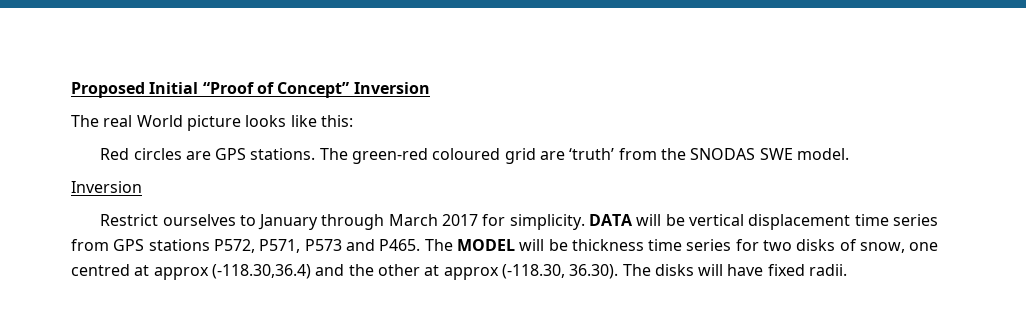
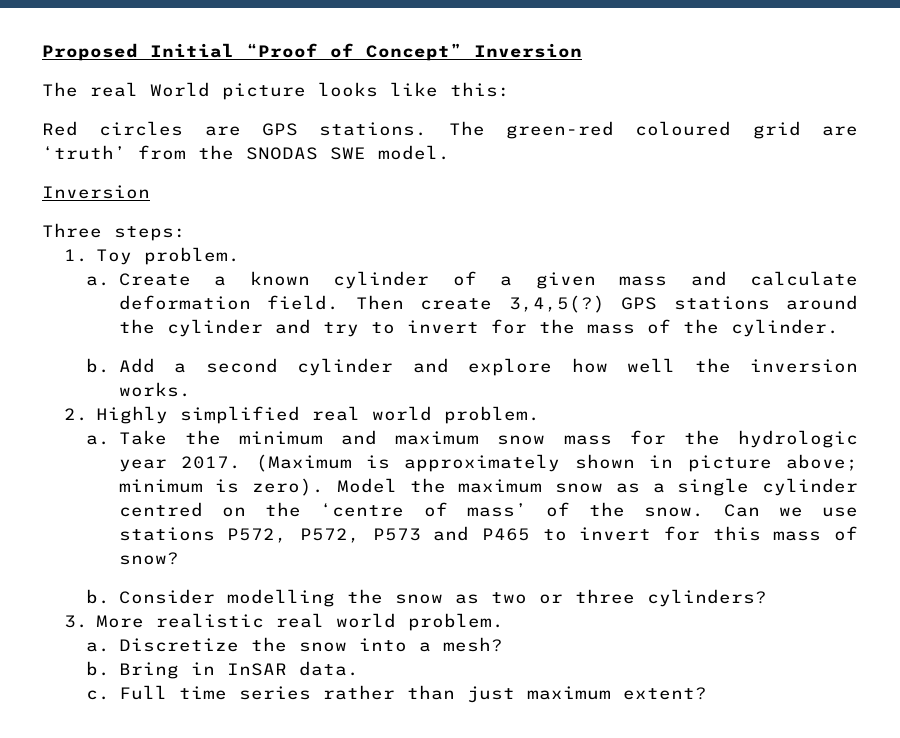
- Restrict ourselves to January through March 2017 for simplicity. DATA will be vertical displacement time series from GPS stations P572, P571, P573 and P465. The MODEL will be thickness time series for two disks of snow, one centred at approx (-118.30,36.4) and the other at approx (-118.30, 36.30). The disks will have fixed radii.
+ Three steps:
+ 1. Toy problem.
+ a. Create a known cylinder of a given mass and calculate deformation field. Then create 3,4,5(?) GPS stations around the cylinder and try to invert for the mass of the cylinder.
+ b. Add a second cylinder and explore how well the inversion works.
+ 2. Highly simplified real world problem.
+ a. Take the minimum and maximum snow mass for the hydrologic year 2017. (Maximum is approximately shown in picture above; minimum is zero). Model the maximum snow as a single cylinder centred on the ‘centre of mass’ of the snow. Can we use stations P572, P572, P573 and P465 to invert for this mass of snow?
+ b. Consider modelling the snow as two or three cylinders?
+ 3. More realistic real world problem.
+ a. Discretize the snow into a mesh?
+ b. Bring in InSAR data.
+ c. Full time series rather than just maximum extent?

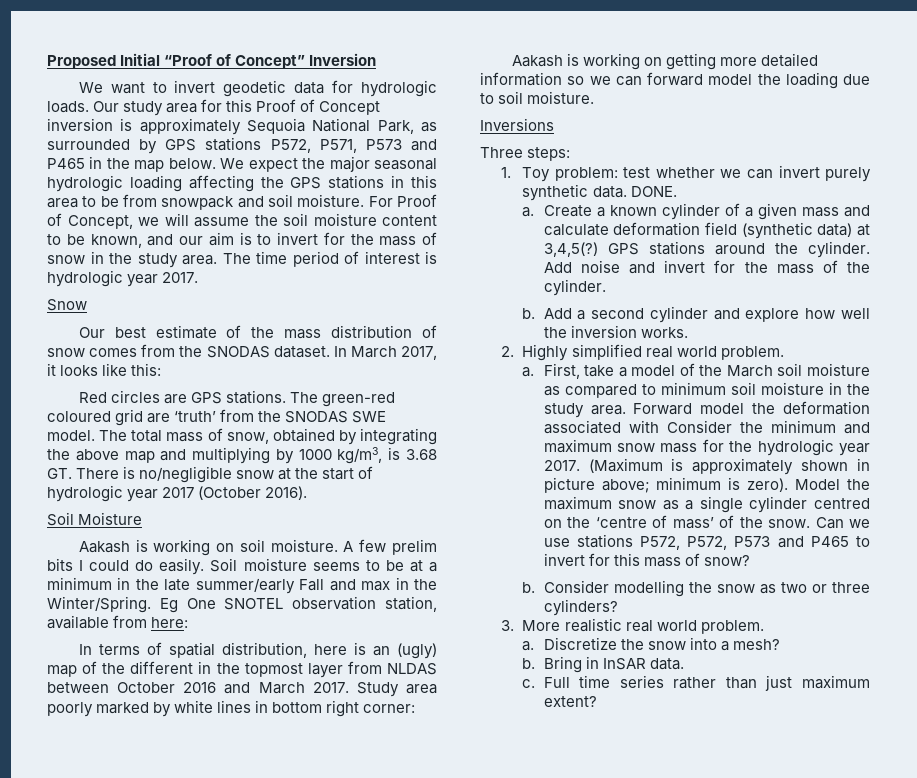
- The real World picture looks like this:
+ We want to invert geodetic data for hydrologic loads. Our study area for this Proof of Concept inversion is approximately Sequoia National Park, as surrounded by GPS stations P572, P571, P573 and P465 in the map below. We expect the major seasonal hydrologic loading affecting the GPS stations in this area to be from snowpack and soil moisture. For Proof of Concept, we will assume the soil moisture content to be known, and our aim is to invert for the mass of snow in the study area. The time period of interest is hydrologic year 2017.
+ Snow
+ Our best estimate of the mass distribution of snow comes from the SNODAS dataset. In March 2017, it looks like this:
- The green-red coloured grid are ‘truth’ from the SNODAS SWE model.
- Inversion
+ The green-red coloured grid are ‘truth’ from the SNODAS SWE model. The total mass of snow, obtained by integrating the above map and multiplying by 1000 kg/m3, is 3.68 GT. There is no/negligible snow at the start of hydrologic year 2017 (October 2016).
+ Soil Moisture
+ Aakash is working on soil moisture. A few prelim bits I could do easily. Soil moisture seems to be at a minimum in the late summer/early Fall and max in the Winter/Spring. Eg One SNOTEL observation station, available from here:
+ In terms of spatial distribution, here is an (ugly) map of the different in the topmost layer from NLDAS between October 2016 and March 2017. Study area poorly marked by white lines in bottom right corner:
+ Aakash is working on getting more detailed information so we can forward model the loading due to soil moisture.
+ Inversions
  Three steps:
- 1. Toy problem.
+ 1. Toy problem: test whether we can invert purely synthetic data. DONE.
- Create a known cylinder of a given mass and calculate deformation field. Then create 3,4,5(?)
+ Create a known cylinder of a given mass and calculate deformation field (synthetic data) at 3,4,5(?)
- GPS stations around the cylinder and try to invert for the mass of the cylinder.
+ GPS stations around the cylinder. Add noise and invert for the mass of the cylinder.
- Take the minimum and maximum snow mass for the hydrologic year 2017.
+ First, take a model of the March soil moisture as compared to minimum soil moisture in the study area. Forward model the deformation associated with Consider the minimum and maximum snow mass for the hydrologic year 2017.

